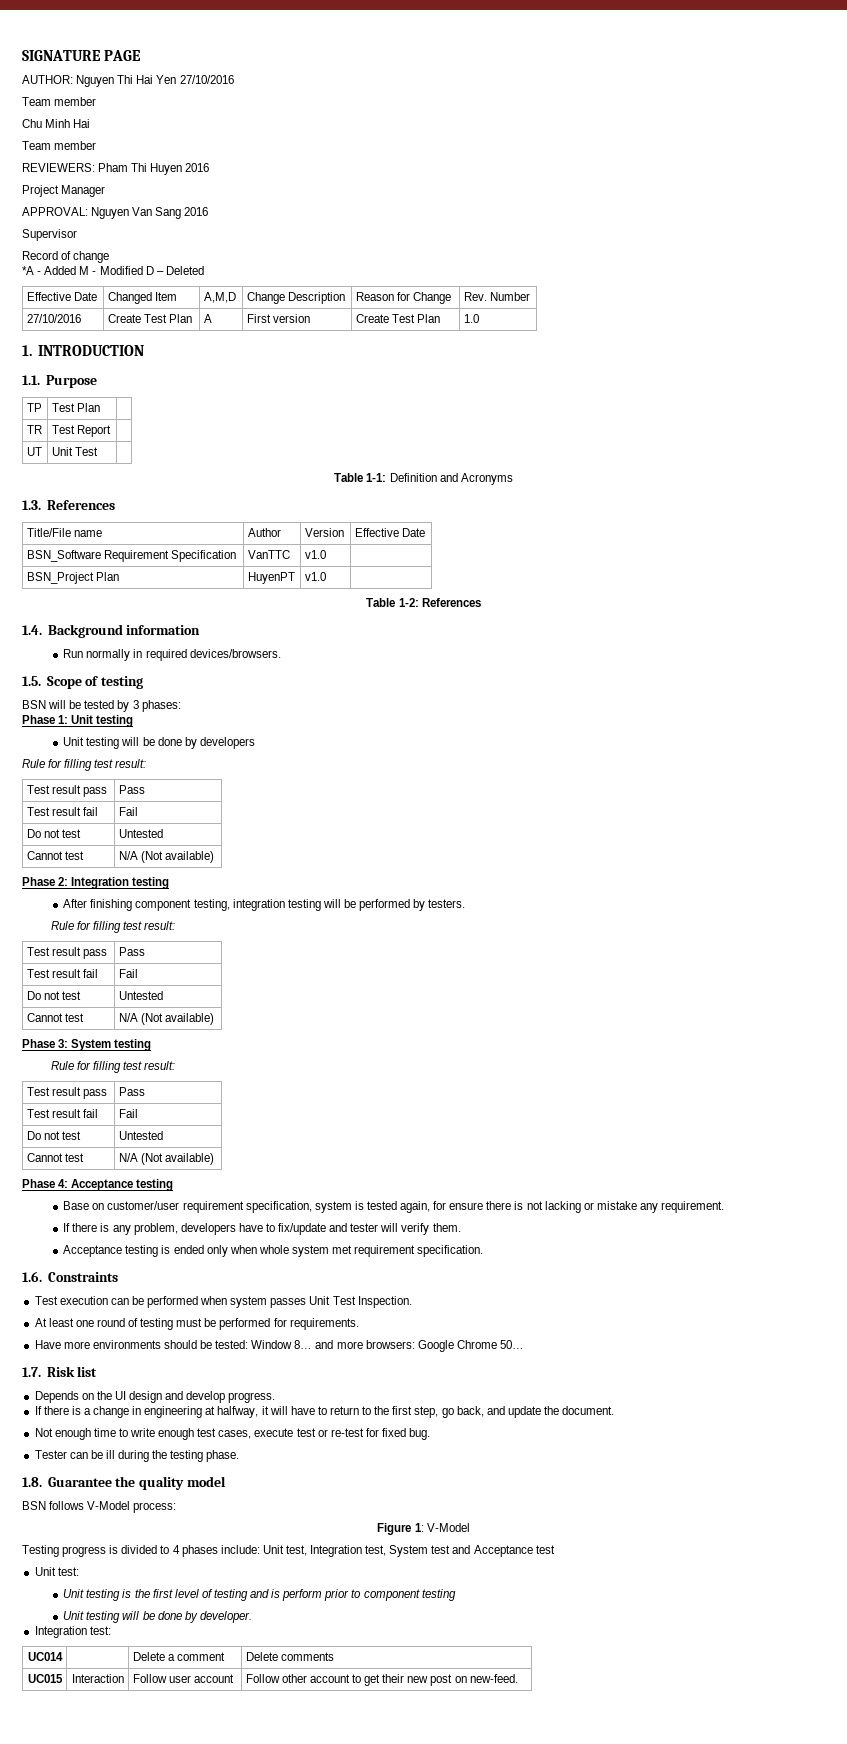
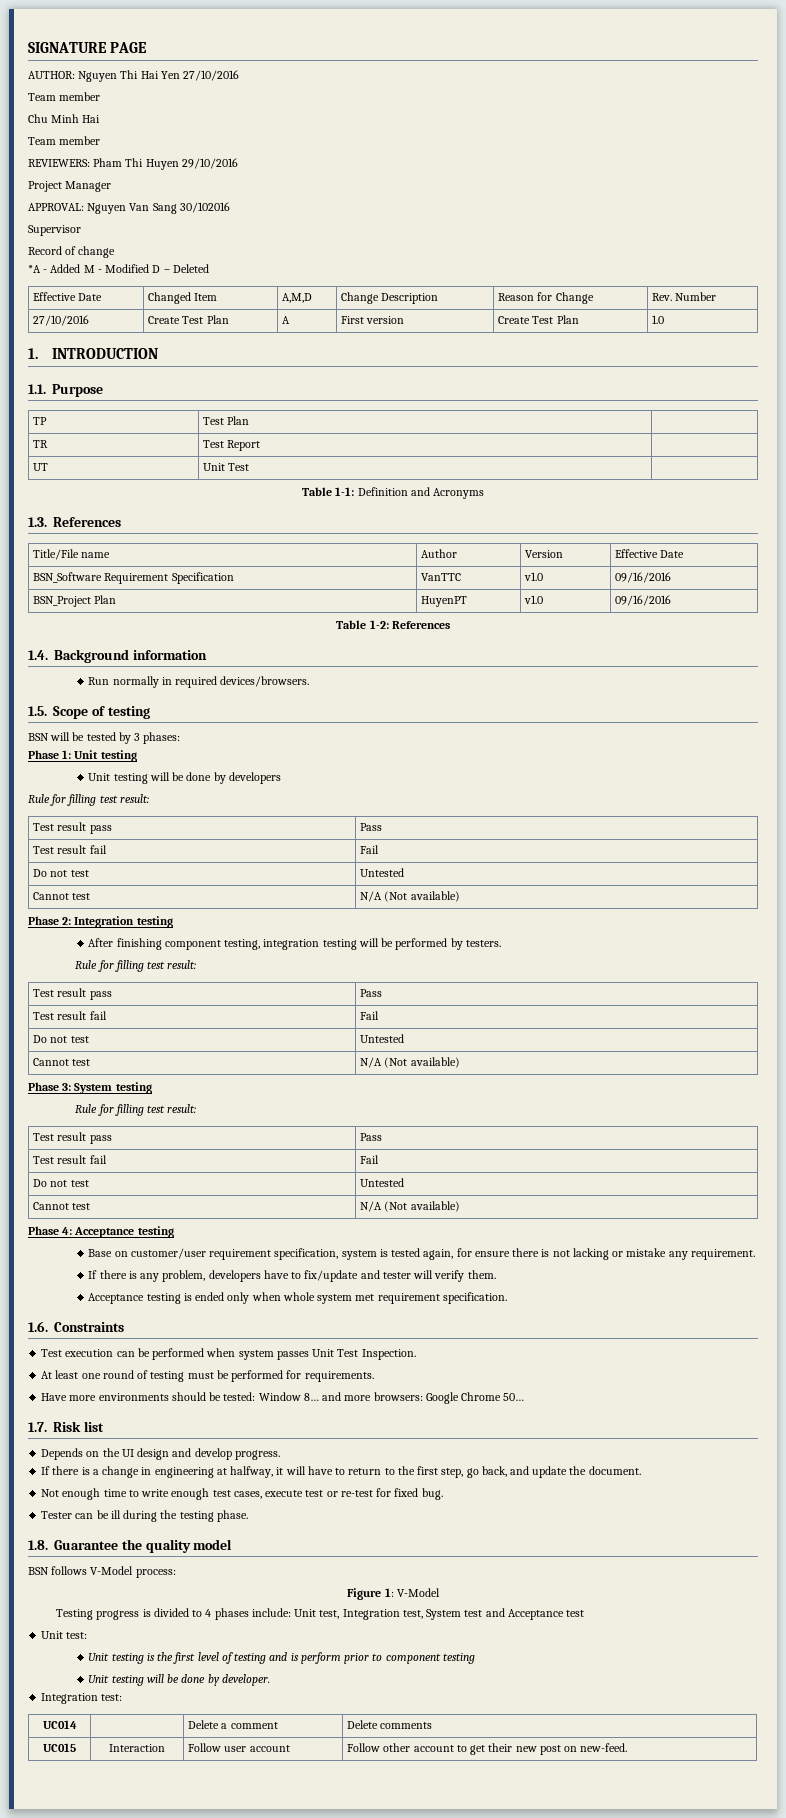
- REVIEWERS: Pham Thi Huyen 2016
+ REVIEWERS: Pham Thi Huyen 29/10/2016
- APPROVAL: Nguyen Van Sang 2016
+ APPROVAL: Nguyen Van Sang 30/102016
- BSN_Software Requirement Specification | VanTTC | v1.0 |
+ BSN_Software Requirement Specification | VanTTC | v1.0 | 09/16/2016
- BSN_Project Plan | HuyenPT | v1.0 |
+ BSN_Project Plan | HuyenPT | v1.0 | 09/16/2016

